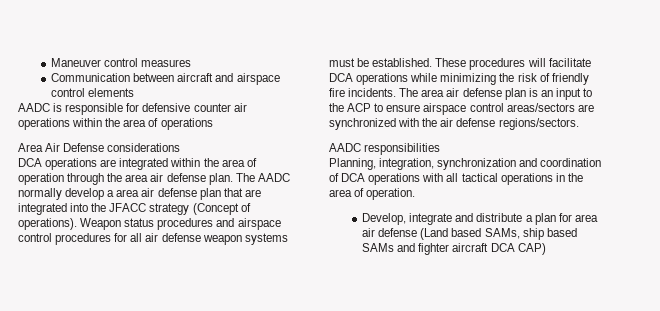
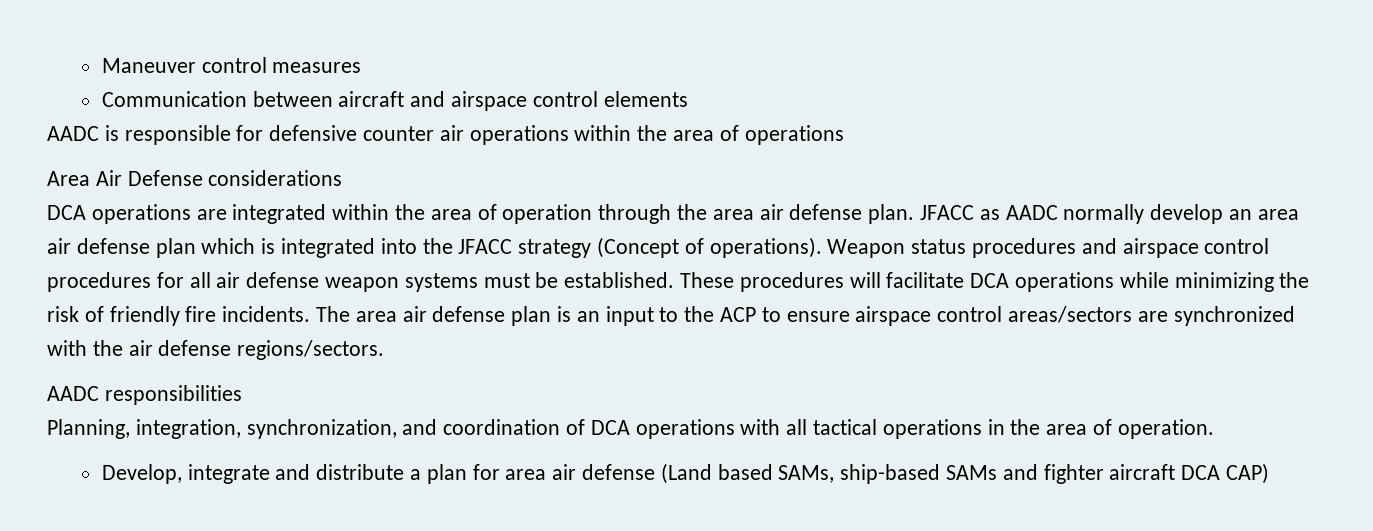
- The AADC normally develop a area air defense plan that are integrated into the JFACC strategy (Concept of operations).
+ JFACC as AADC normally develop an area air defense plan which is integrated into the JFACC strategy (Concept of operations).
- Planning, integration, synchronization and coordination of DCA operations with all tactical operations in the area of operation.
+ Planning, integration, synchronization, and coordination of DCA operations with all tactical operations in the area of operation.
- Develop, integrate and distribute a plan for area air defense (Land based SAMs, ship based SAMs and fighter aircraft DCA CAP)
+ Develop, integrate and distribute a plan for area air defense (Land based SAMs, ship-based SAMs and fighter aircraft DCA CAP)

